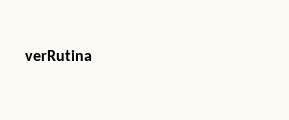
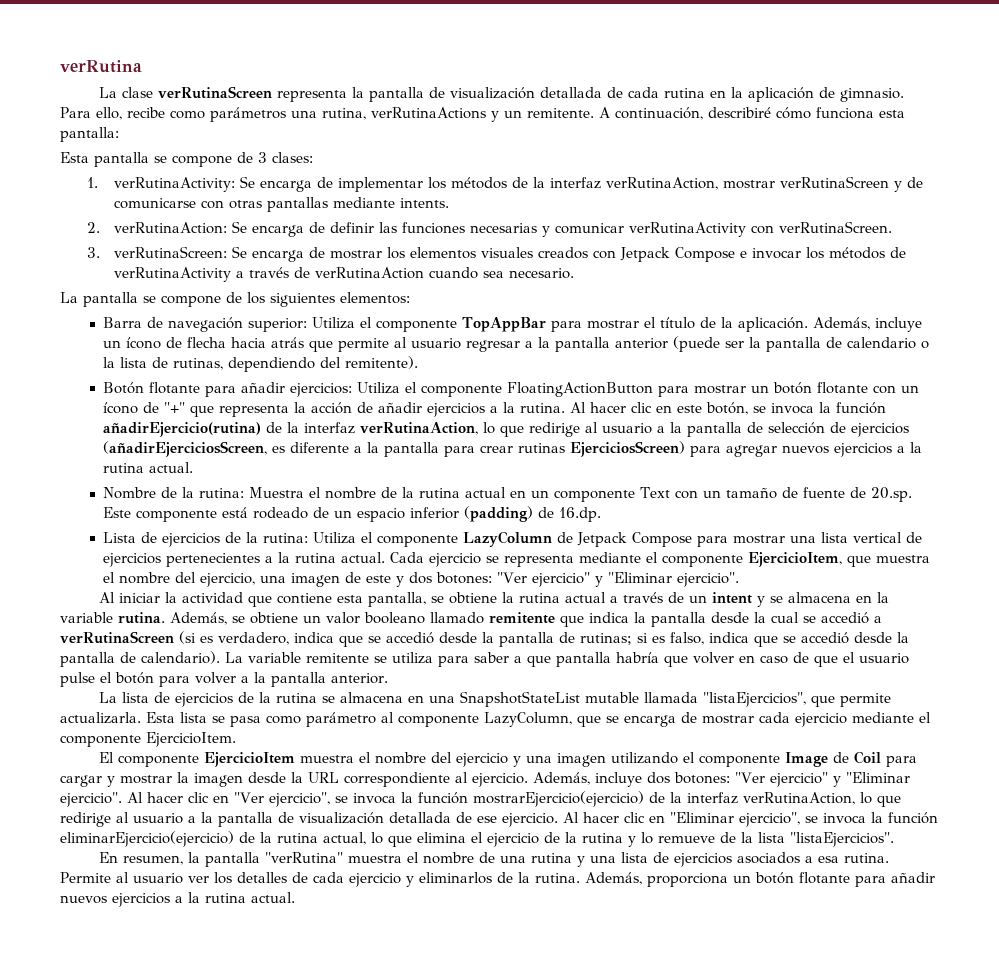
+ La clase verRutinaScreen representa la pantalla de visualización detallada de cada rutina en la aplicación de gimnasio. Para ello, recibe como parámetros una rutina, verRutinaActions y un remitente. A continuación, describiré cómo funciona esta pantalla:
+ Esta pantalla se compone de 3 clases:
+ 1. verRutinaActivity: Se encarga de implementar los métodos de la interfaz verRutinaAction, mostrar verRutinaScreen y de comunicarse con otras pantallas mediante intents.
+ 2. verRutinaAction: Se encarga de definir las funciones necesarias y comunicar verRutinaActivity con verRutinaScreen.
+ 3. verRutinaScreen: Se encarga de mostrar los elementos visuales creados con Jetpack Compose e invocar los métodos de verRutinaActivity a través de verRutinaAction cuando sea necesario.
+ La pantalla se compone de los siguientes elementos:
+ Barra de navegación superior: Utiliza el componente TopAppBar para mostrar el título de la aplicación. Además, incluye un ícono de flecha hacia atrás que permite al usuario regresar a la pantalla anterior (puede ser la pantalla de calendario o la lista de rutinas, dependiendo del remitente).
+ Botón flotante para añadir ejercicios: Utiliza el componente FloatingActionButton para mostrar un botón flotante con un ícono de "+" que representa la acción de añadir ejercicios a la rutina. Al hacer clic en este botón, se invoca la función añadirEjercicio(rutina) de la interfaz verRutinaAction, lo que redirige al usuario a la pantalla de selección de ejercicios (añadirEjerciciosScreen, es diferente a la pantalla para crear rutinas EjerciciosScreen) para agregar nuevos ejercicios a la rutina actual.
+ Nombre de la rutina: Muestra el nombre de la rutina actual en un componente Text con un tamaño de fuente de 20.sp. Este componente está rodeado de un espacio inferior (padding) de 16.dp.
+ Lista de ejercicios de la rutina: Utiliza el componente LazyColumn de Jetpack Compose para mostrar una lista vertical de ejercicios pertenecientes a la rutina actual. Cada ejercicio se representa mediante el componente EjercicioItem, que muestra el nombre del ejercicio, una imagen de este y dos botones: "Ver ejercicio" y "Eliminar ejercicio".
+ Al iniciar la actividad que contiene esta pantalla, se obtiene la rutina actual a través de un intent y se almacena en la variable rutina. Además, se obtiene un valor booleano llamado remitente que indica la pantalla desde la cual se accedió a verRutinaScreen (si es verdadero, indica que se accedió desde la pantalla de rutinas; si es falso, indica que se accedió desde la pantalla de calendario). La variable remitente se utiliza para saber a que pantalla habría que volver en caso de que el usuario pulse el botón para volver a la pantalla anterior.
+ La lista de ejercicios de la rutina se almacena en una SnapshotStateList mutable llamada "listaEjercicios", que permite actualizarla. Esta lista se pasa como parámetro al componente LazyColumn, que se encarga de mostrar cada ejercicio mediante el componente EjercicioItem.
+ El componente EjercicioItem muestra el nombre del ejercicio y una imagen utilizando el componente Image de Coil para cargar y mostrar la imagen desde la URL correspondiente al ejercicio. Además, incluye dos botones: "Ver ejercicio" y "Eliminar ejercicio". Al hacer clic en "Ver ejercicio", se invoca la función mostrarEjercicio(ejercicio) de la interfaz verRutinaAction, lo que redirige al usuario a la pantalla de visualización detallada de ese ejercicio. Al hacer clic en "Eliminar ejercicio", se invoca la función eliminarEjercicio(ejercicio) de la rutina actual, lo que elimina el ejercicio de la rutina y lo remueve de la lista "listaEjercicios".
+ En resumen, la pantalla "verRutina" muestra el nombre de una rutina y una lista de ejercicios asociados a esa rutina. Permite al usuario ver los detalles de cada ejercicio y eliminarlos de la rutina. Además, proporciona un botón flotante para añadir nuevos ejercicios a la rutina actual.

